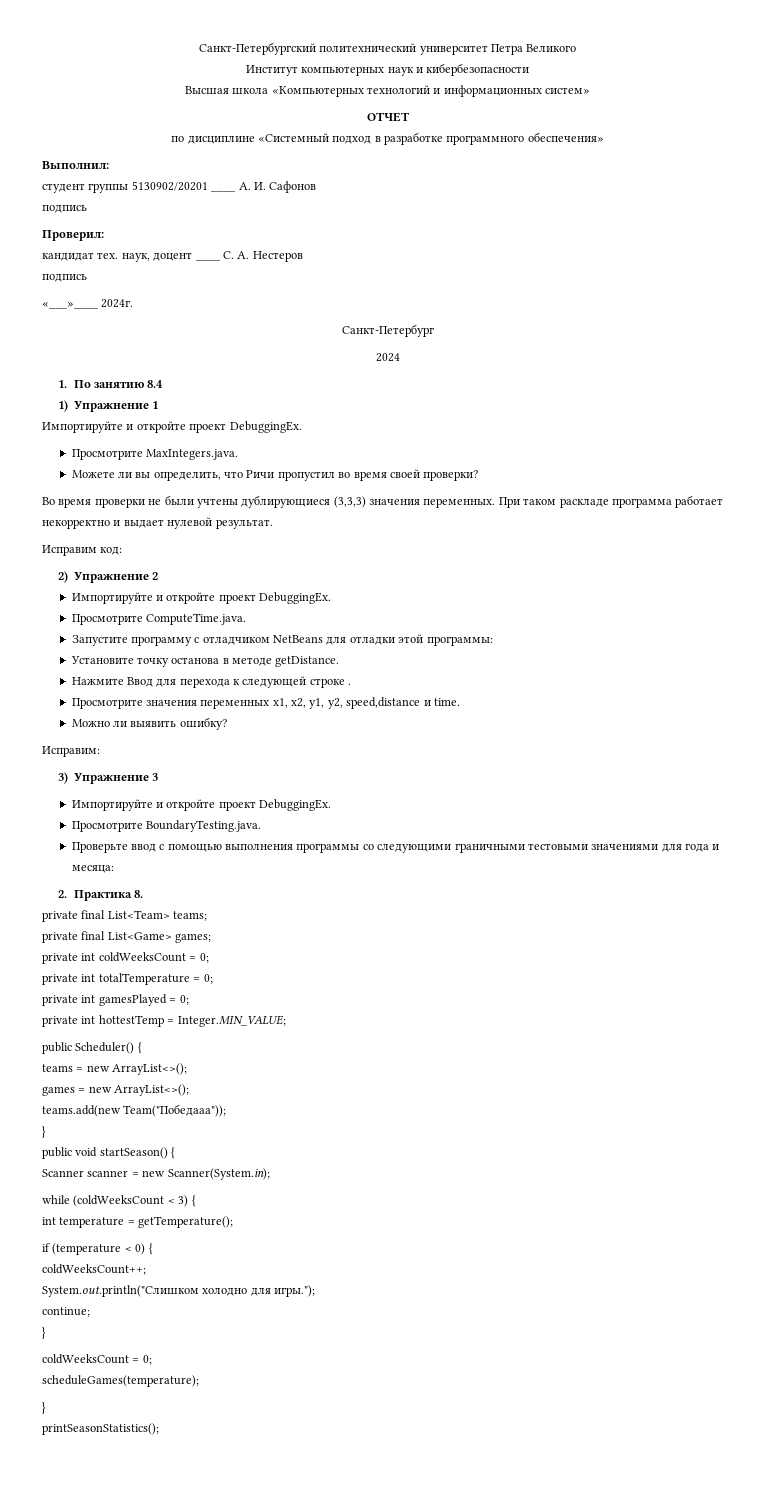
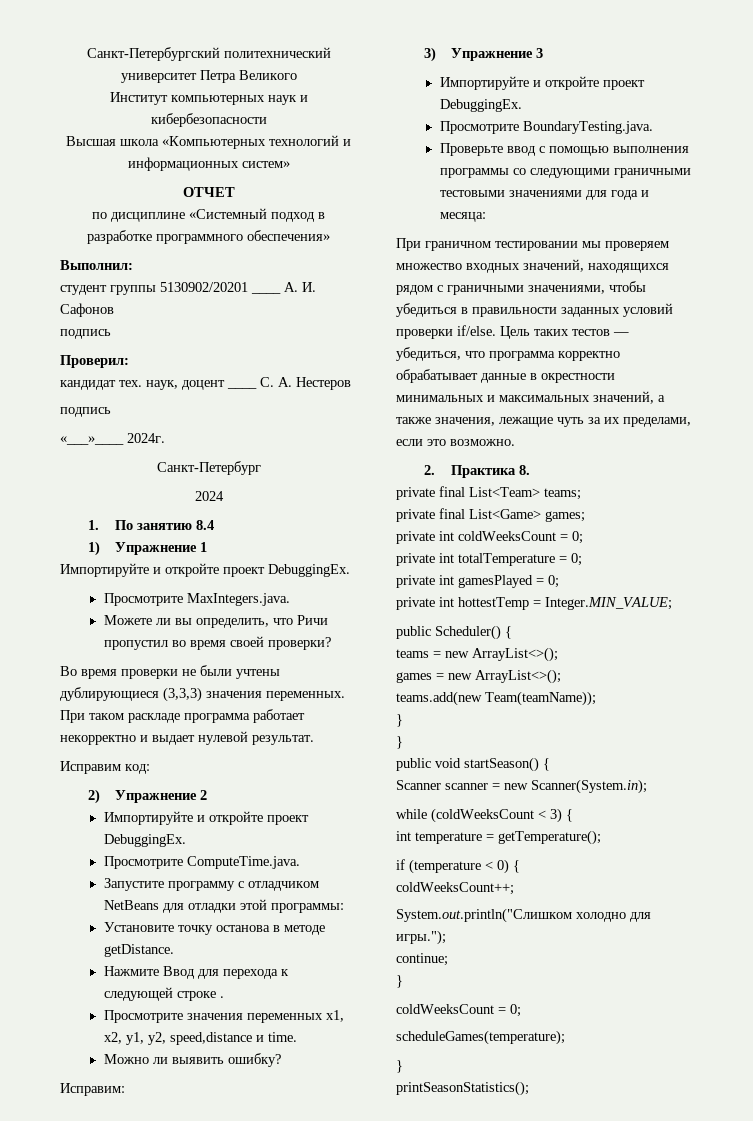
+ При граничном тестировании мы проверяем множество входных значений, находящихся рядом с граничными значениями, чтобы убедиться в правильности заданных условий проверки if/else. Цель таких тестов — убедиться, что программа корректно обрабатывает данные в окрестности минимальных и максимальных значений, а также значения, лежащие чуть за их пределами, если это возможно.
- teams.add(new Team("Победааа"));
+ teams.add(new Team(teamName));
+ }

